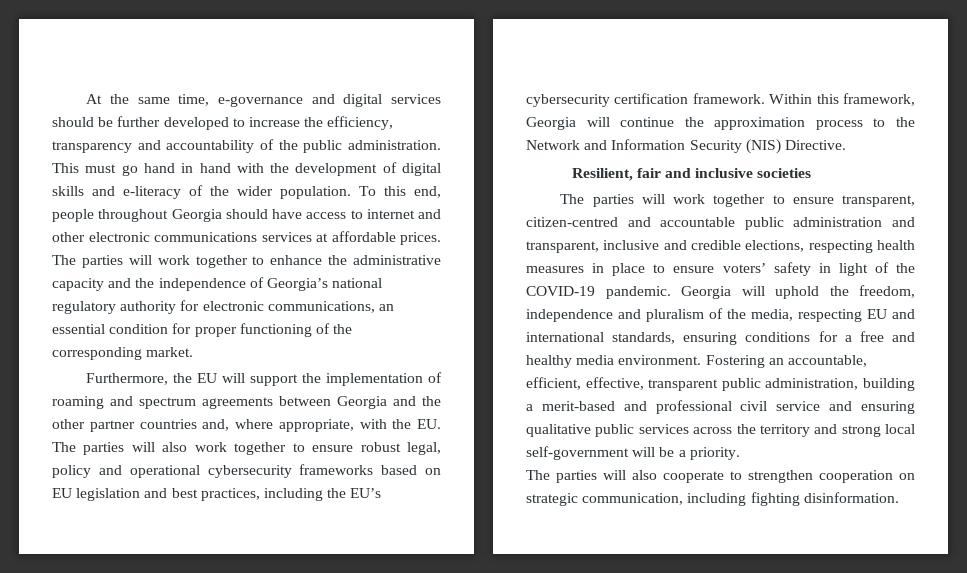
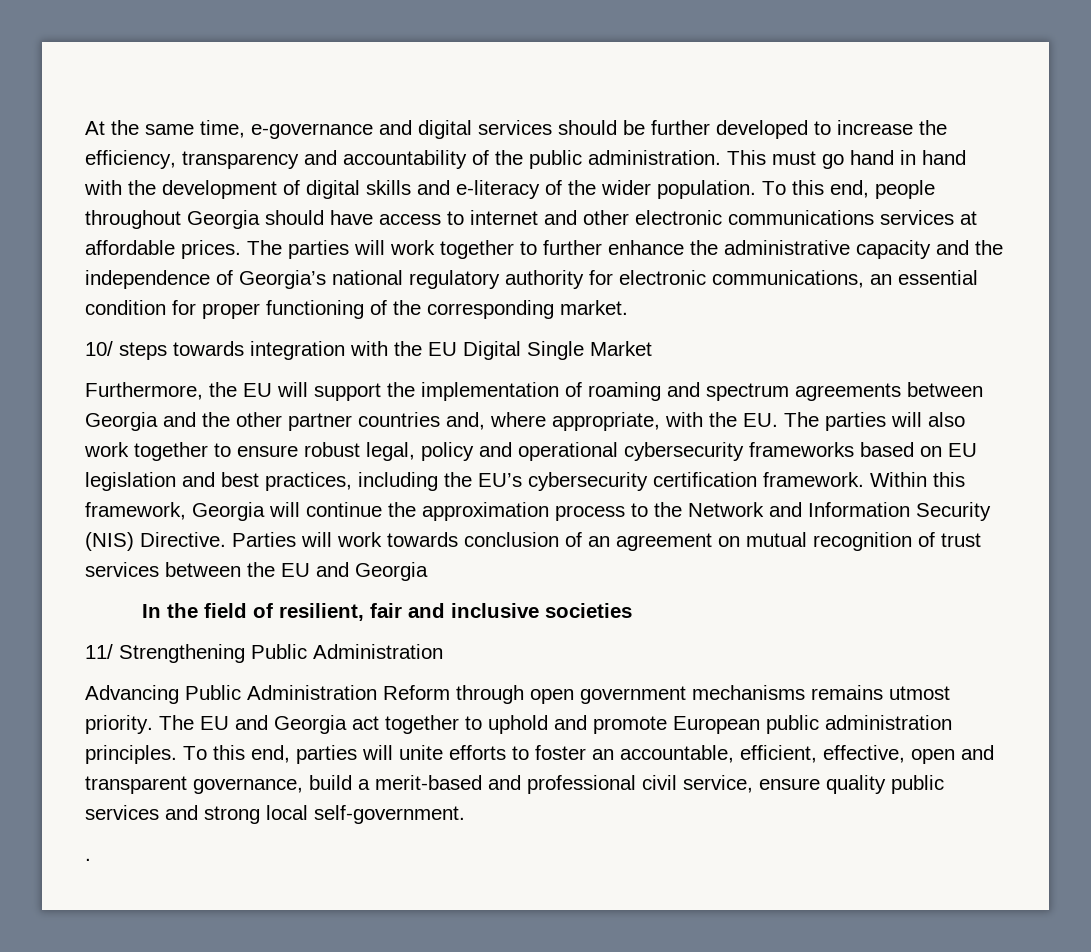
- The parties will work together to enhance the administrative capacity and the independence of Georgia’s national regulatory authority for electronic communications, an essential condition for proper functioning of the corresponding market.
+ The parties will work together to further enhance the administrative capacity and the independence of Georgia’s national regulatory authority for electronic communications, an essential condition for proper functioning of the corresponding market.
+ 10/ steps towards integration with the EU Digital Single Market
- Within this framework, Georgia will continue the approximation process to the Network and Information Security (NIS) Directive.
- Resilient, fair and inclusive societies
- The parties will work together to ensure transparent, citizen-centred and accountable public administration and transparent, inclusive and credible elections, respecting health measures in place to ensure voters’ safety in light of the COVID-19 pandemic. Georgia will uphold the freedom, independence and pluralism of the media, respecting EU and international standards, ensuring conditions for a free and healthy media environment. Fostering an accountable, efficient, effective, transparent public administration, building a merit-based and professional civil service and ensuring qualitative public services across the territory and strong local self-government will be a priority.
- The parties will also cooperate to strengthen cooperation on strategic communication, including fighting disinformation.
+ Within this framework, Georgia will continue the approximation process to the Network and Information Security (NIS) Directive. Parties will work towards conclusion of an agreement on mutual recognition of trust services between the EU and Georgia
+ In the field of resilient, fair and inclusive societies
+ 11/ Strengthening Public Administration
+ Advancing Public Administration Reform through open government mechanisms remains utmost priority. The EU and Georgia act together to uphold and promote European public administration principles. To this end, parties will unite efforts to foster an accountable, efficient, effective, open and transparent governance, build a merit-based and professional civil service, ensure quality public services and strong local self-government.
+ .

